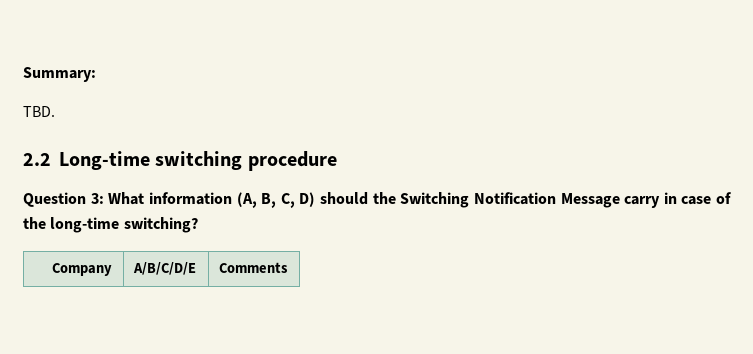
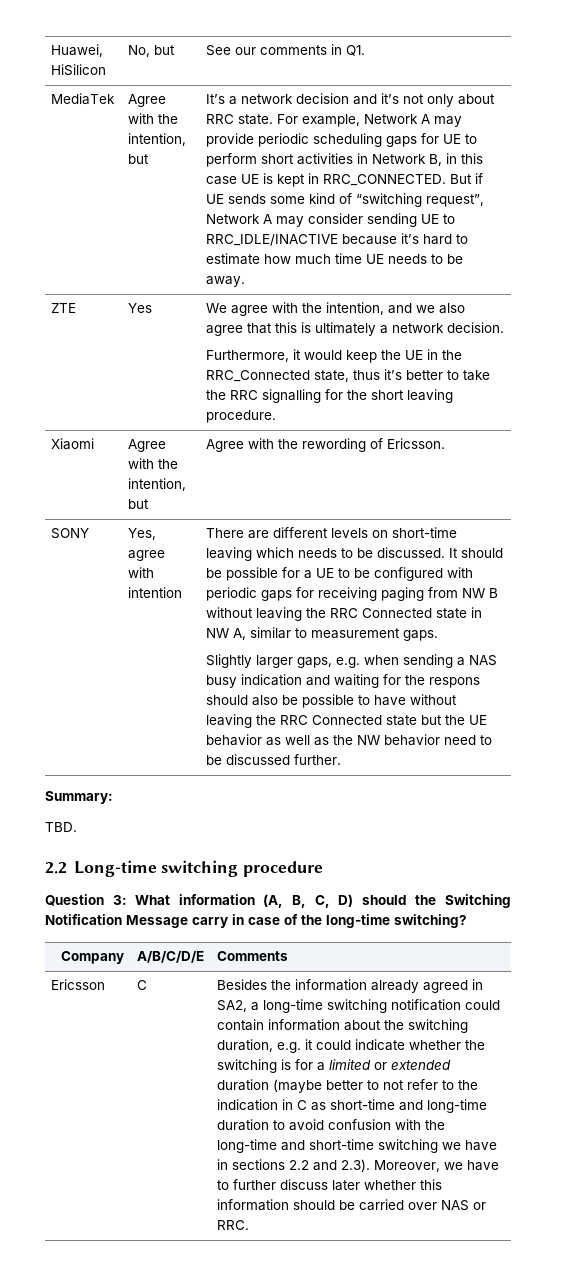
+ Huawei, HiSilicon | No, but | See our comments in Q1.
+ MediaTek | Agree with the intention, but | It’s a network decision and it’s not only about RRC state. For example, Network A may provide periodic scheduling gaps for UE to perform short activities in Network B, in this case UE is kept in RRC_CONNECTED. But if UE sends some kind of “switching request”, Network A may consider sending UE to RRC_IDLE/INACTIVE because it’s hard to estimate how much time UE needs to be away.
+ ZTE | Yes | We agree with the intention, and we also agree that this is ultimately a network decision.
+ Furthermore, it would keep the UE in the RRC_Connected state, thus it’s better to take the RRC signalling for the short leaving procedure.
+ Xiaomi | Agree with the intention, but | Agree with the rewording of Ericsson.
+ SONY | Yes, agree with intention | There are different levels on short-time leaving which needs to be discussed. It should be possible for a UE to be configured with periodic gaps for receiving paging from NW B without leaving the RRC Connected state in NW A, similar to measurement gaps.
+ Slightly larger gaps, e.g. when sending a NAS busy indication and waiting for the respons should also be possible to have without leaving the RRC Connected state but the UE behavior as well as the NW behavior need to be discussed further.
+ Ericsson | C | Besides the information already agreed in SA2, a long-time switching notification could contain information about the switching duration, e.g. it could indicate whether the switching is for a limited or extended duration (maybe better to not refer to the indication in C as short-time and long-time duration to avoid confusion with the long-time and short-time switching we have in sections 2.2 and 2.3). Moreover, we have to further discuss later whether this information should be carried over NAS or RRC.

